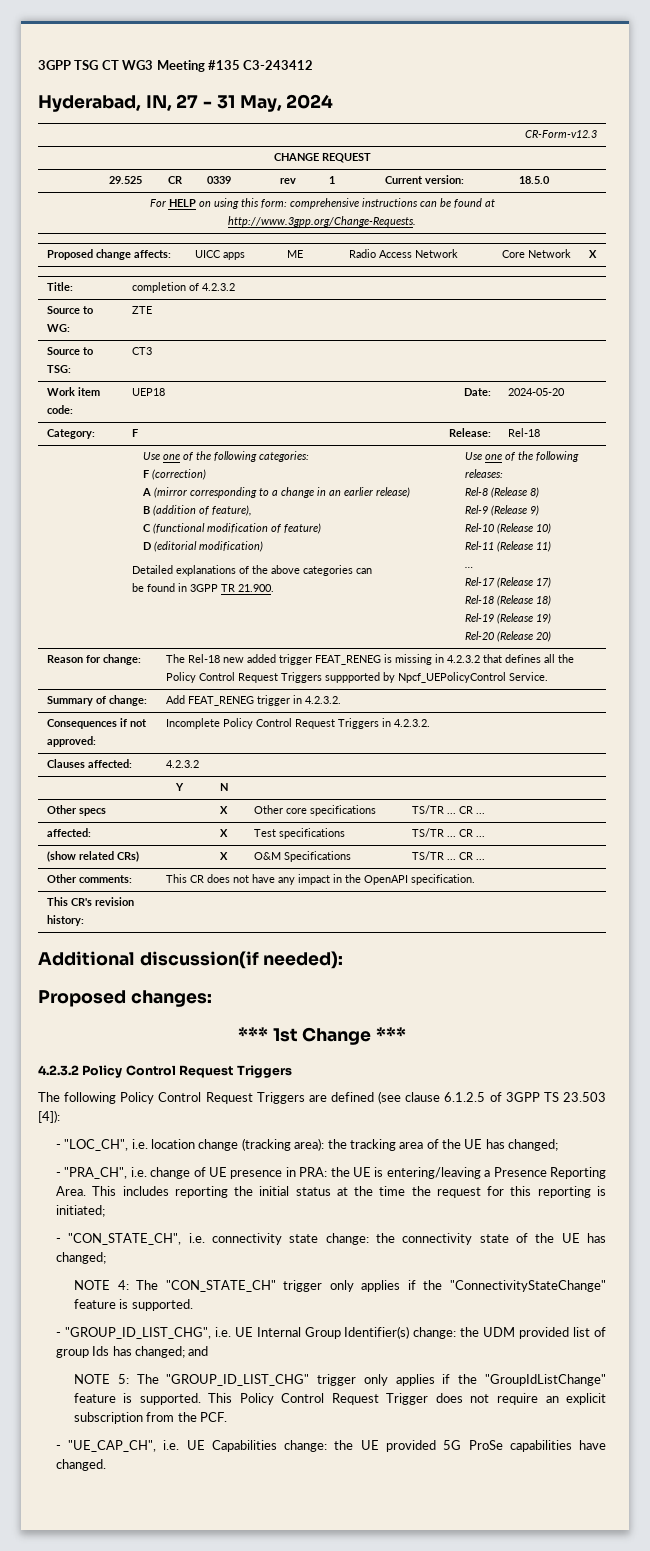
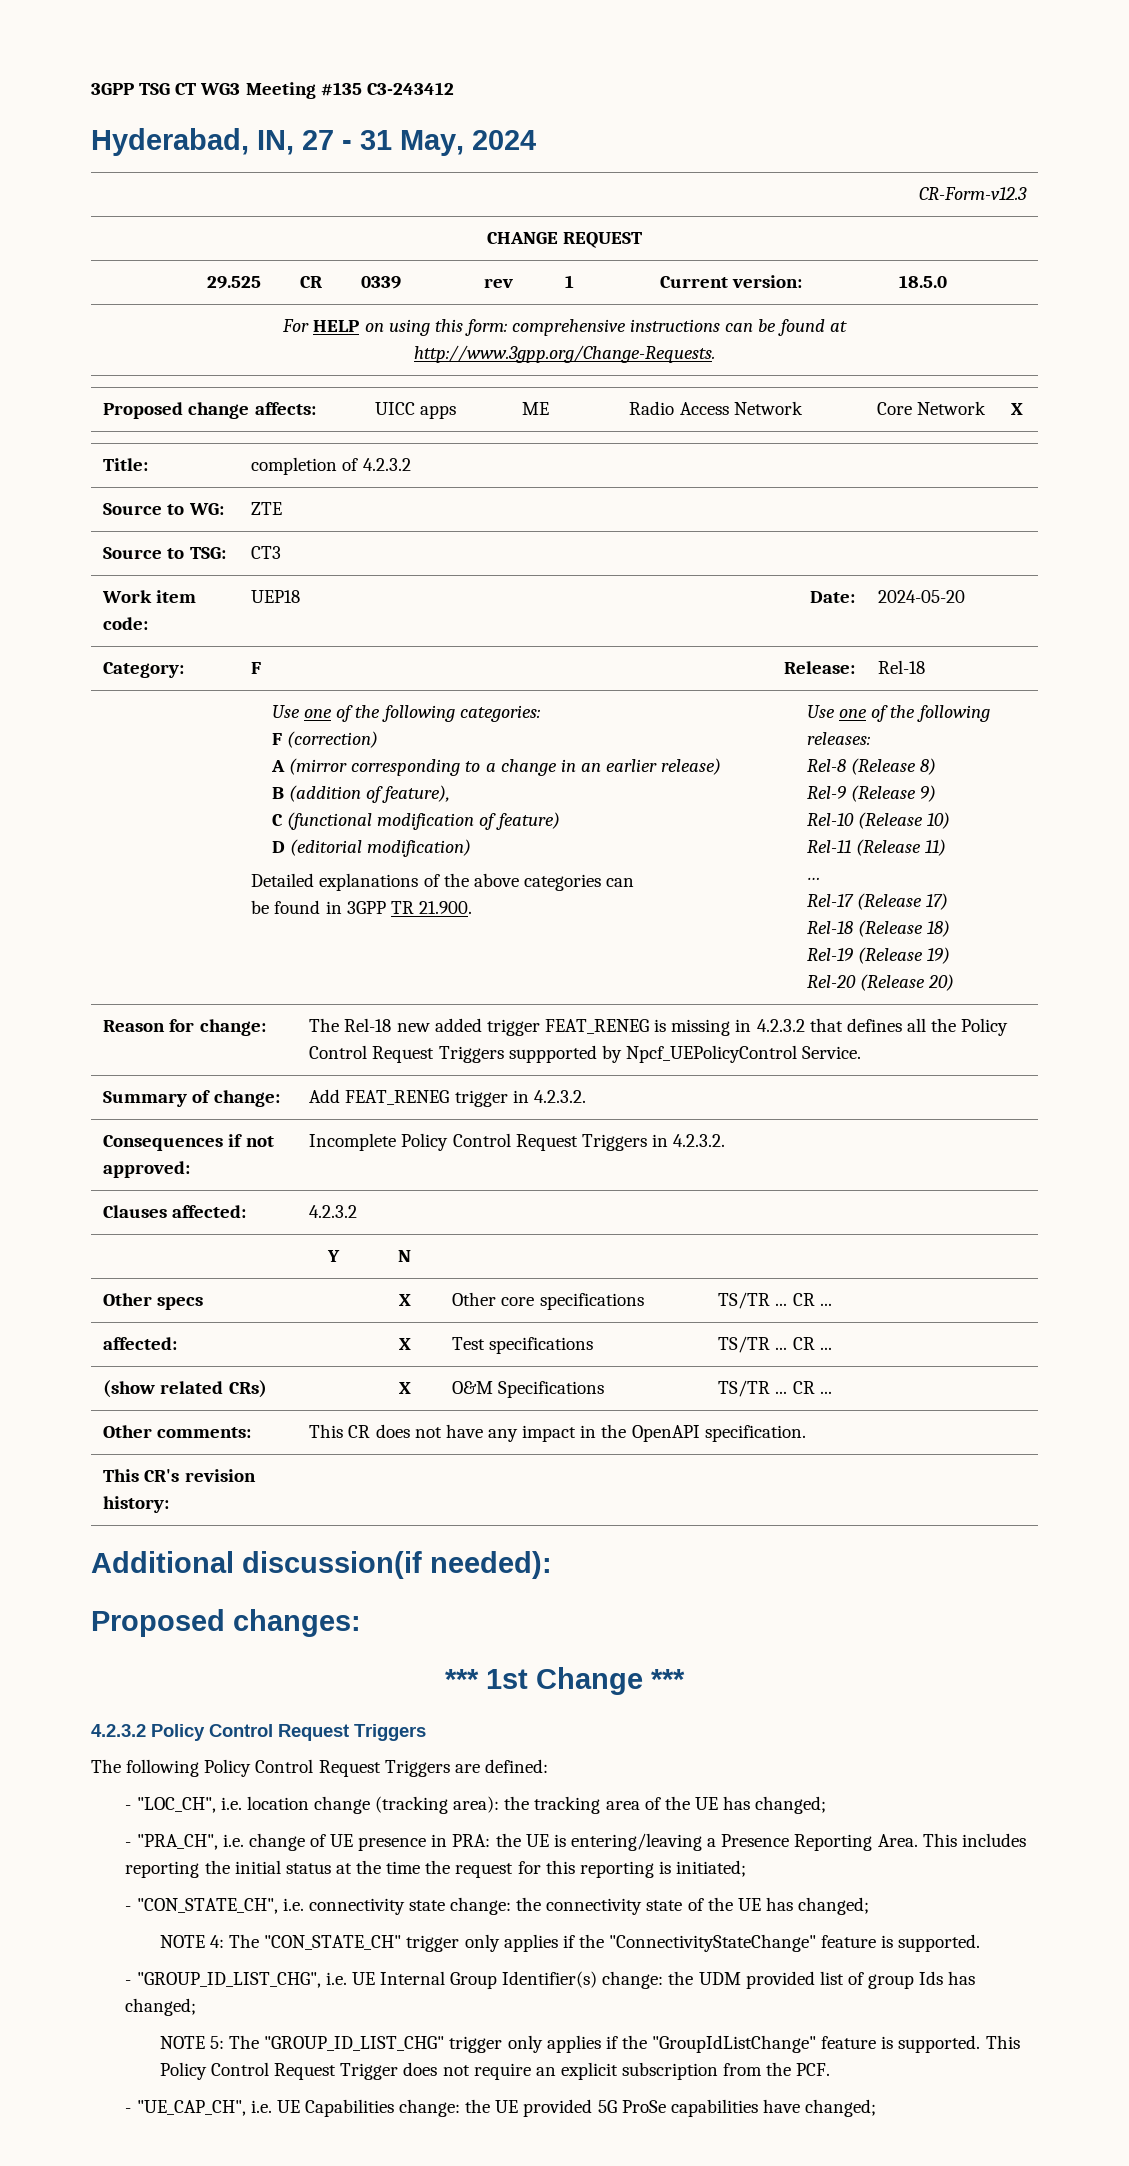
- The following Policy Control Request Triggers are defined (see clause 6.1.2.5 of 3GPP TS 23.503 [4]):
+ The following Policy Control Request Triggers are defined:
- - "GROUP_ID_LIST_CHG", i.e. UE Internal Group Identifier(s) change: the UDM provided list of group Ids has changed; and
+ - "GROUP_ID_LIST_CHG", i.e. UE Internal Group Identifier(s) change: the UDM provided list of group Ids has changed;
- - "UE_CAP_CH", i.e. UE Capabilities change: the UE provided 5G ProSe capabilities have changed.
+ - "UE_CAP_CH", i.e. UE Capabilities change: the UE provided 5G ProSe capabilities have changed;

